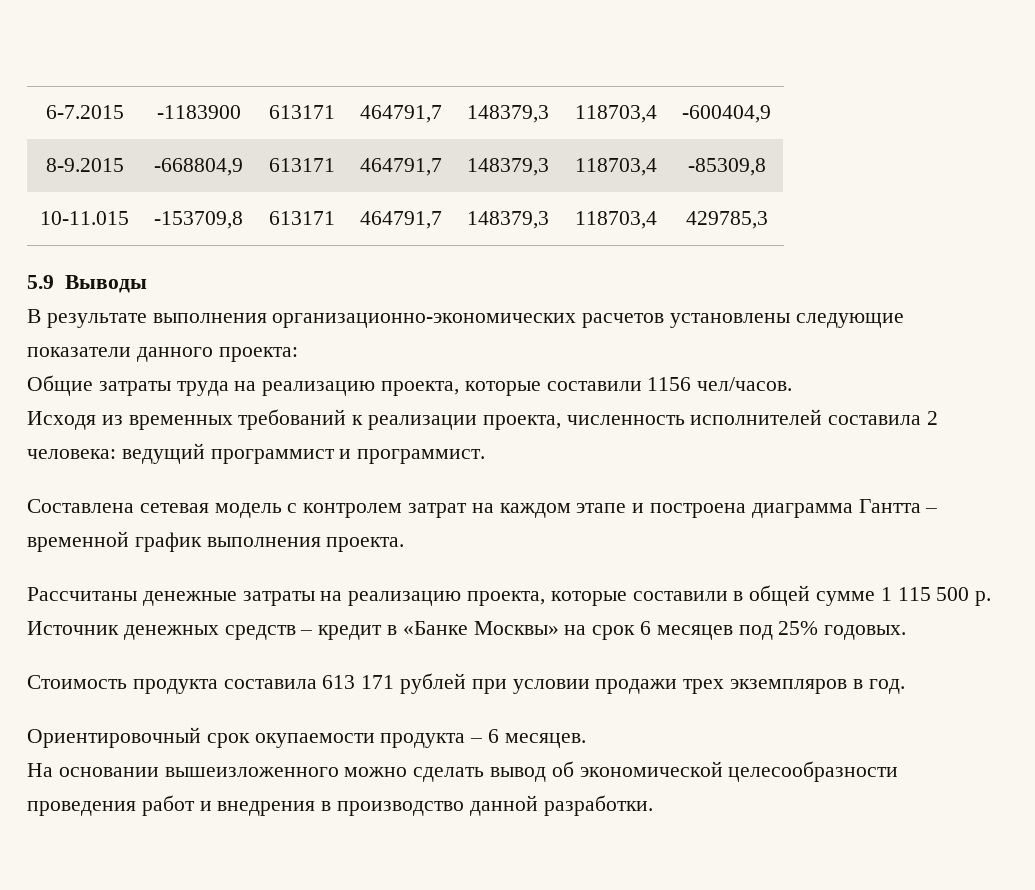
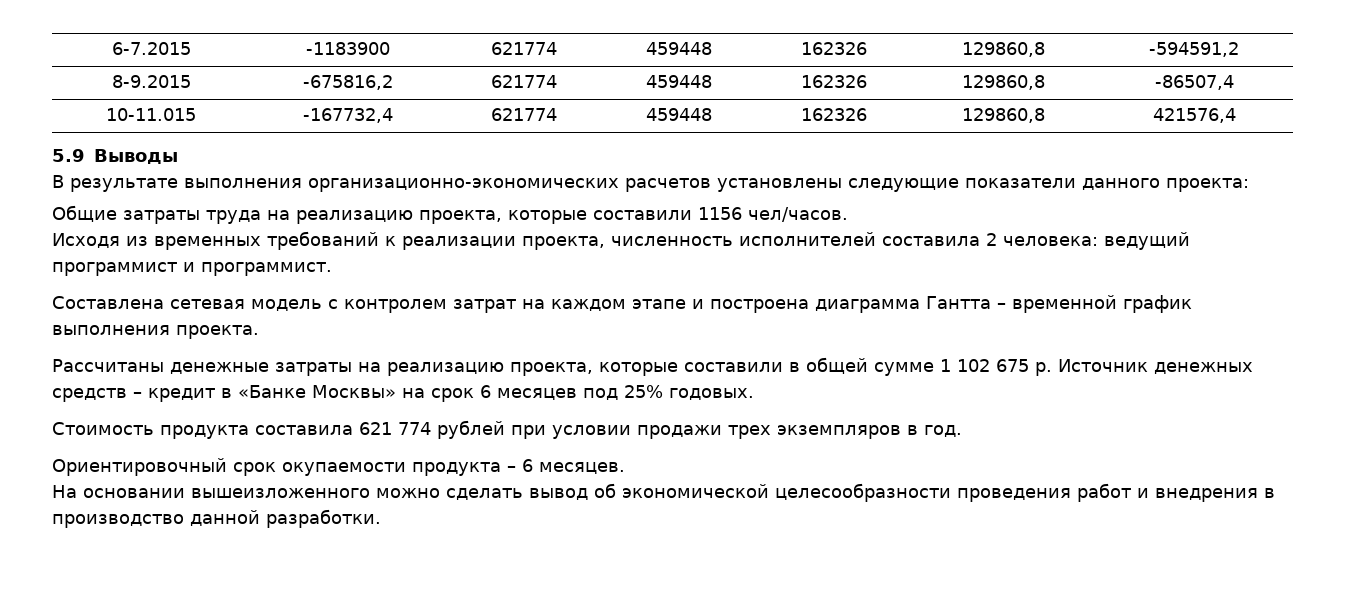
- 6-7.2015 | -1183900 | 613171 | 464791,7 | 148379,3 | 118703,4 | -600404,9
- 8-9.2015 | -668804,9 | 613171 | 464791,7 | 148379,3 | 118703,4 | -85309,8
- 10-11.015 | -153709,8 | 613171 | 464791,7 | 148379,3 | 118703,4 | 429785,3
+ 6-7.2015 | -1183900 | 621774 | 459448 | 162326 | 129860,8 | -594591,2
+ 8-9.2015 | -675816,2 | 621774 | 459448 | 162326 | 129860,8 | -86507,4
+ 10-11.015 | -167732,4 | 621774 | 459448 | 162326 | 129860,8 | 421576,4
- Рассчитаны денежные затраты на реализацию проекта, которые составили в общей сумме 1 115 500 р.
+ Рассчитаны денежные затраты на реализацию проекта, которые составили в общей сумме 1 102 675 р.
- Стоимость продукта составила 613 171 рублей при условии продажи трех экземпляров в год.
+ Стоимость продукта составила 621 774 рублей при условии продажи трех экземпляров в год.

